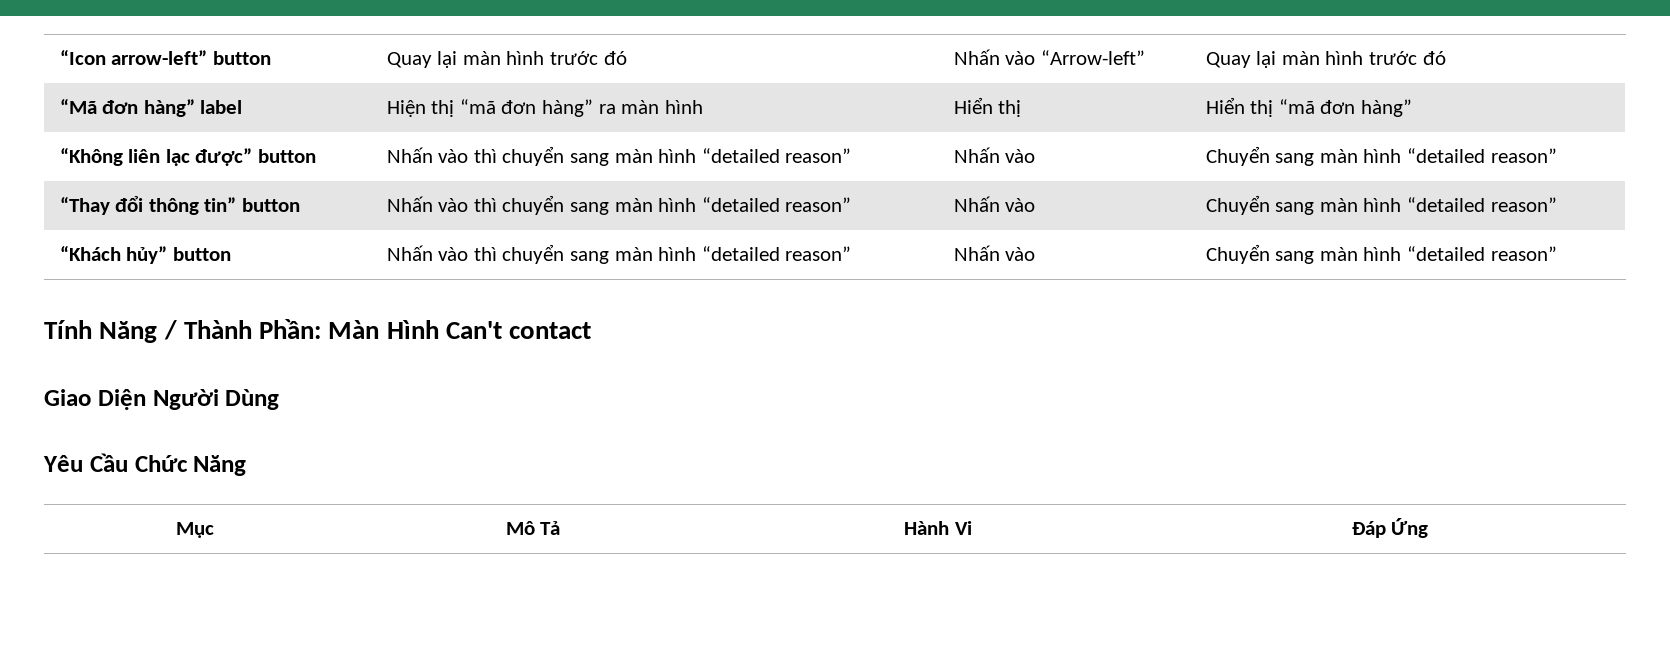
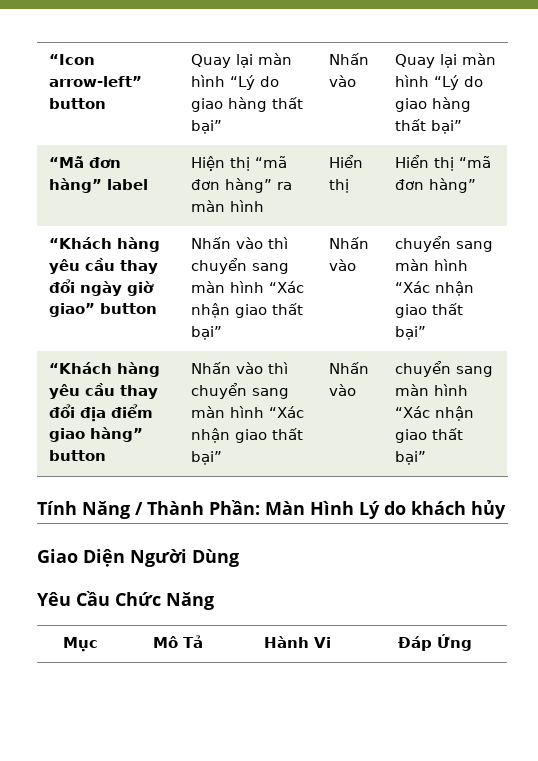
- “Icon arrow-left” button | Quay lại màn hình trước đó | Nhấn vào “Arrow-left” | Quay lại màn hình trước đó
+ “Icon arrow-left” button | Quay lại màn hình “Lý do giao hàng thất bại” | Nhấn vào | Quay lại màn hình “Lý do giao hàng thất bại”
- “Không liên lạc được” button | Nhấn vào thì chuyển sang màn hình “detailed reason” | Nhấn vào | Chuyển sang màn hình “detailed reason”
- “Thay đổi thông tin” button | Nhấn vào thì chuyển sang màn hình “detailed reason” | Nhấn vào | Chuyển sang màn hình “detailed reason”
- “Khách hủy” button | Nhấn vào thì chuyển sang màn hình “detailed reason” | Nhấn vào | Chuyển sang màn hình “detailed reason”
+ “Khách hàng yêu cầu thay đổi ngày giờ giao” button | Nhấn vào thì chuyển sang màn hình “Xác nhận giao thất bại” | Nhấn vào | chuyển sang màn hình “Xác nhận giao thất bại”
+ “Khách hàng yêu cầu thay đổi địa điểm giao hàng” button | Nhấn vào thì chuyển sang màn hình “Xác nhận giao thất bại” | Nhấn vào | chuyển sang màn hình “Xác nhận giao thất bại”
- Tính Năng / Thành Phần: Màn Hình Can't contact
+ Tính Năng / Thành Phần: Màn Hình Lý do khách hủy

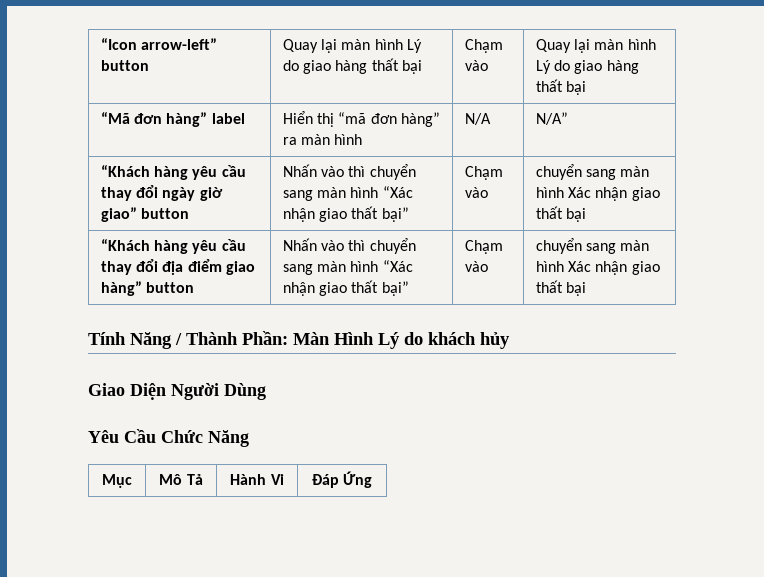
- “Icon arrow-left” button | Quay lại màn hình “Lý do giao hàng thất bại” | Nhấn vào | Quay lại màn hình “Lý do giao hàng thất bại”
+ “Icon arrow-left” button | Quay lại màn hình Lý do giao hàng thất bại | Chạm vào | Quay lại màn hình Lý do giao hàng thất bại
- “Mã đơn hàng” label | Hiện thị “mã đơn hàng” ra màn hình | Hiển thị | Hiển thị “mã đơn hàng”
+ “Mã đơn hàng” label | Hiển thị “mã đơn hàng” ra màn hình | N/A | N/A”
- “Khách hàng yêu cầu thay đổi ngày giờ giao” button | Nhấn vào thì chuyển sang màn hình “Xác nhận giao thất bại” | Nhấn vào | chuyển sang màn hình “Xác nhận giao thất bại”
+ “Khách hàng yêu cầu thay đổi ngày giờ giao” button | Nhấn vào thì chuyển sang màn hình “Xác nhận giao thất bại” | Chạm vào | chuyển sang màn hình Xác nhận giao thất bại
- “Khách hàng yêu cầu thay đổi địa điểm giao hàng” button | Nhấn vào thì chuyển sang màn hình “Xác nhận giao thất bại” | Nhấn vào | chuyển sang màn hình “Xác nhận giao thất bại”
+ “Khách hàng yêu cầu thay đổi địa điểm giao hàng” button | Nhấn vào thì chuyển sang màn hình “Xác nhận giao thất bại” | Chạm vào | chuyển sang màn hình Xác nhận giao thất bại

